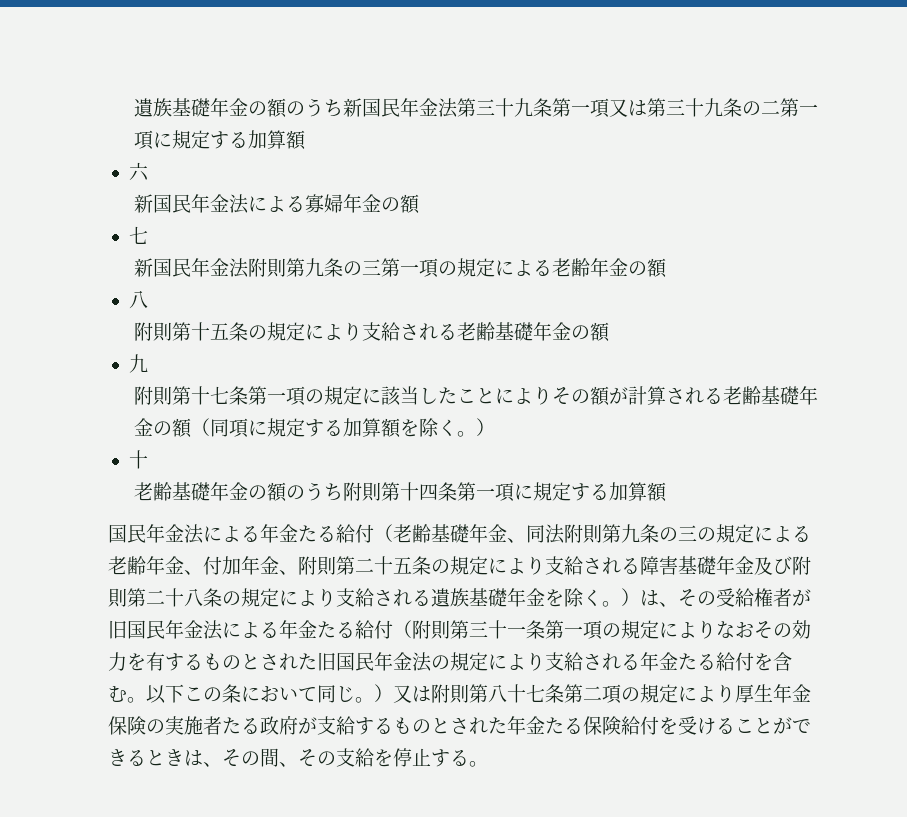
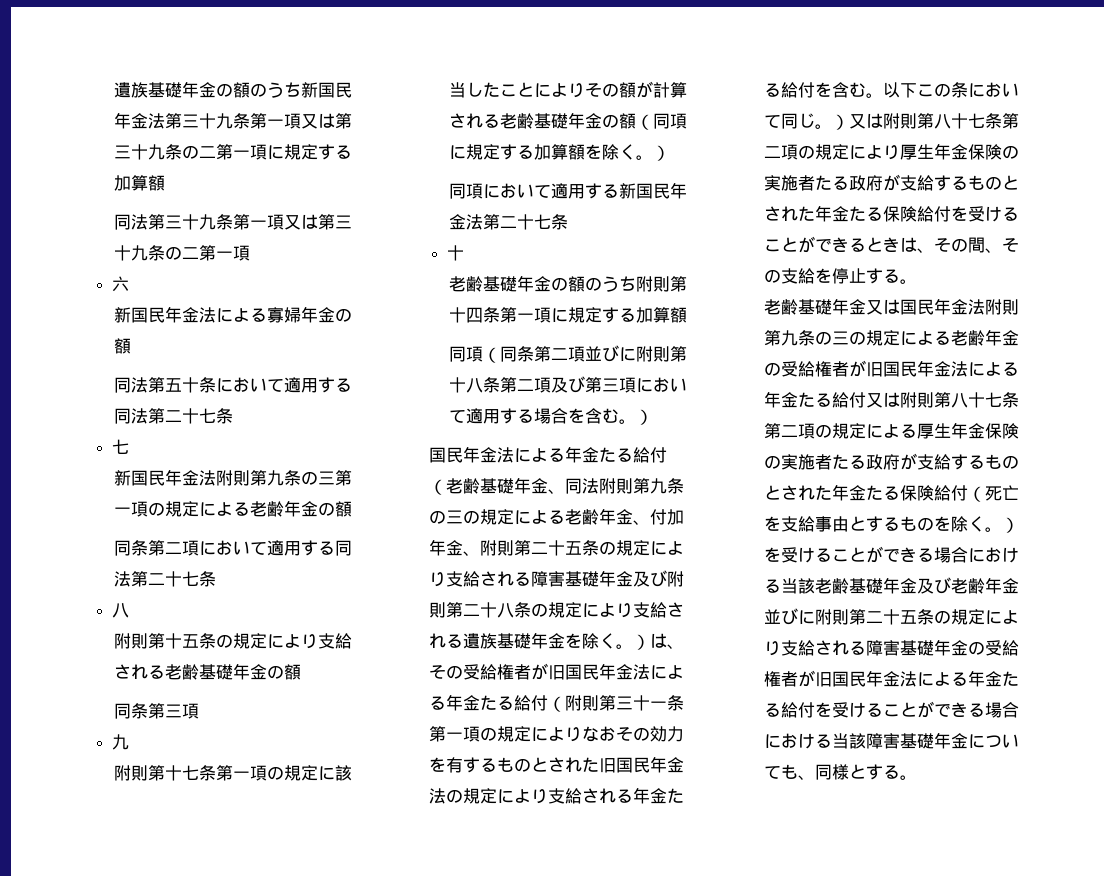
+ 同法第三十九条第一項又は第三十九条の二第一項
+ 同法第五十条において適用する同法第二十七条
+ 同条第二項において適用する同法第二十七条
+ 同条第三項
+ 同項において適用する新国民年金法第二十七条
+ 同項（同条第二項並びに附則第十八条第二項及び第三項において適用する場合を含む。）
+ 老齢基礎年金又は国民年金法附則第九条の三の規定による老齢年金の受給権者が旧国民年金法による年金たる給付又は附則第八十七条第二項の規定による厚生年金保険の実施者たる政府が支給するものとされた年金たる保険給付（死亡を支給事由とするものを除く。）を受けることができる場合における当該老齢基礎年金及び老齢年金並びに附則第二十五条の規定により支給される障害基礎年金の受給権者が旧国民年金法による年金たる給付を受けることができる場合における当該障害基礎年金についても、同様とする。

